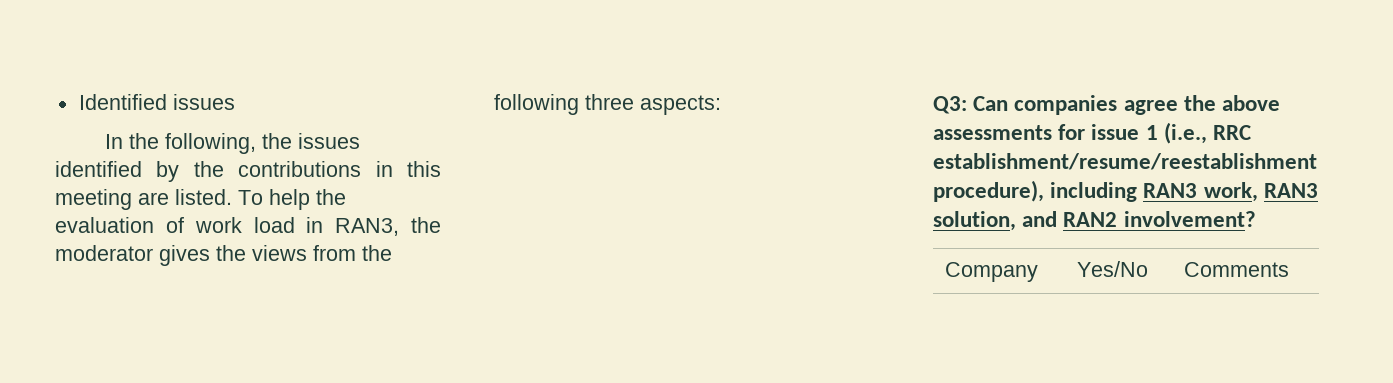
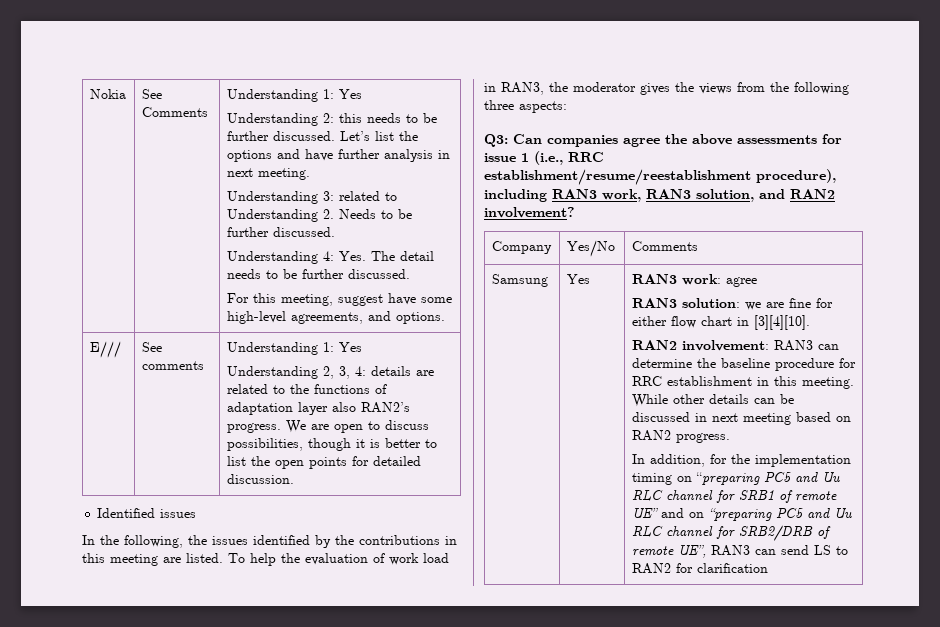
+ Nokia | See Comments | Understanding 1: Yes
+ Understanding 2: this needs to be further discussed. Let’s list the options and have further analysis in next meeting.
+ Understanding 3: related to Understanding 2. Needs to be further discussed.
+ Understanding 4: Yes. The detail needs to be further discussed.
+ For this meeting, suggest have some high-level agreements, and options.
+ E/// | See comments | Understanding 1: Yes
+ Understanding 2, 3, 4: details are related to the functions of adaptation layer also RAN2’s progress. We are open to discuss possibilities, though it is better to list the open points for detailed discussion.
+ Samsung | Yes | RAN3 work: agree
+ RAN3 solution: we are fine for either flow chart in [3][4][10].
+ RAN2 involvement: RAN3 can determine the baseline procedure for RRC establishment in this meeting. While other details can be discussed in next meeting based on RAN2 progress.
+ In addition, for the implementation timing on “preparing PC5 and Uu RLC channel for SRB1 of remote UE” and on “preparing PC5 and Uu RLC channel for SRB2/DRB of remote UE”, RAN3 can send LS to RAN2 for clarification

